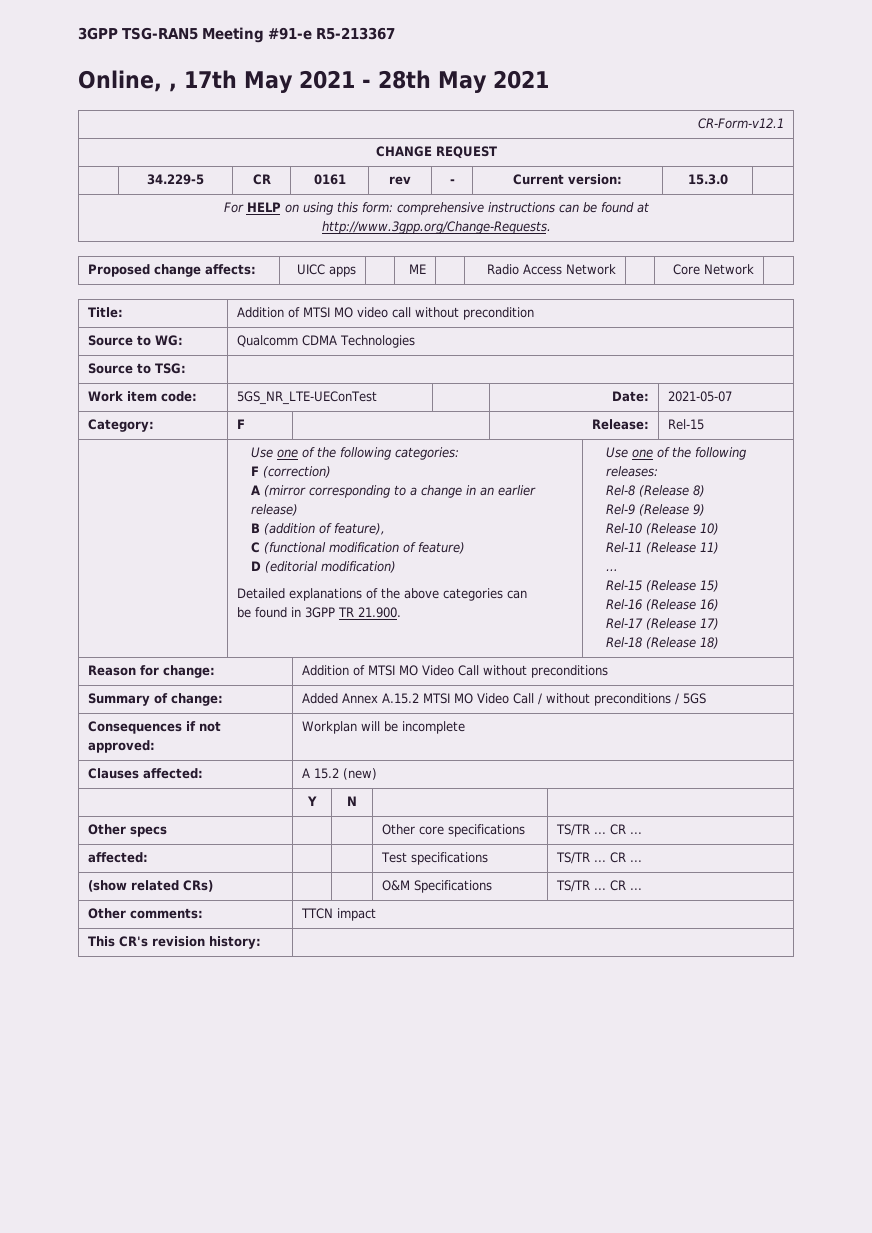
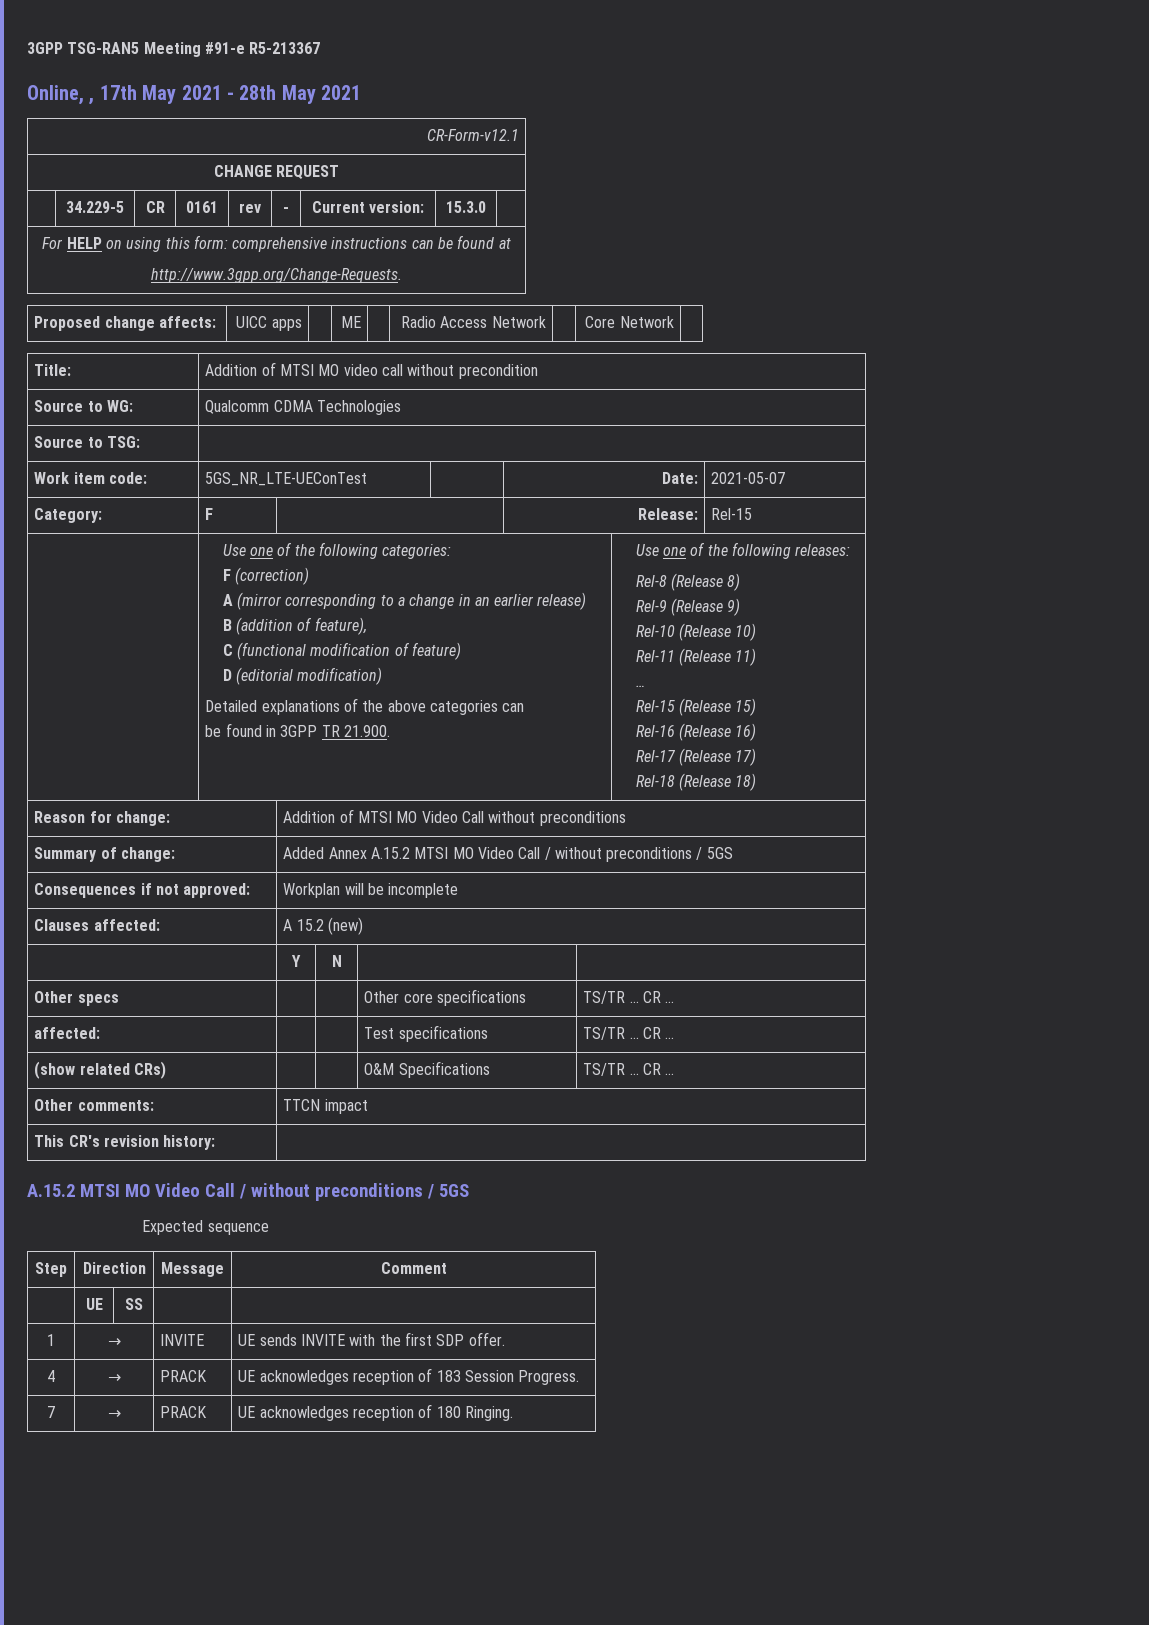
  This CR's revision history: |
+ A.15.2 MTSI MO Video Call / without preconditions / 5GS
+ Expected sequence
+ Step | Direction | Message | Comment
+ | UE | SS | |
+ 1 | → | INVITE | UE sends INVITE with the first SDP offer.
+ 4 | → | PRACK | UE acknowledges reception of 183 Session Progress.
+ 7 | → | PRACK | UE acknowledges reception of 180 Ringing.

